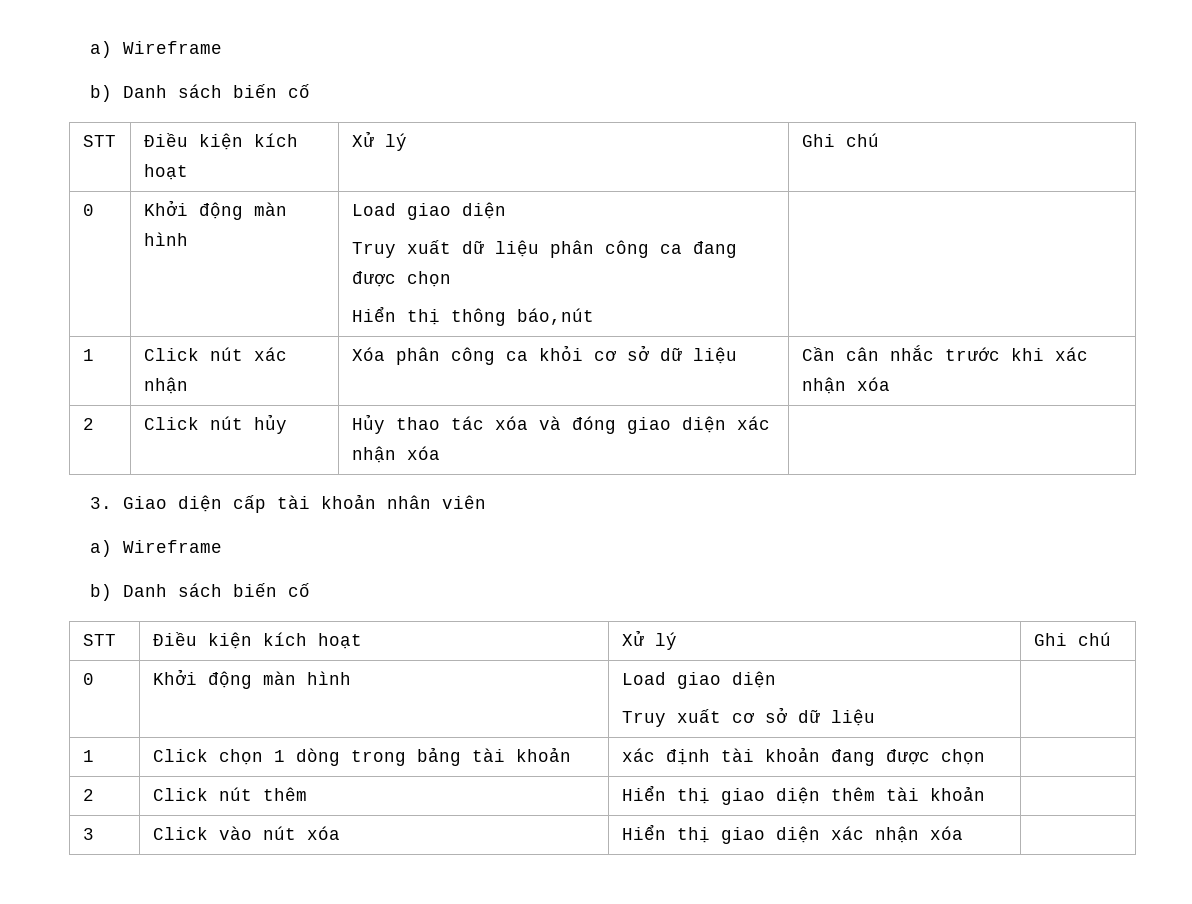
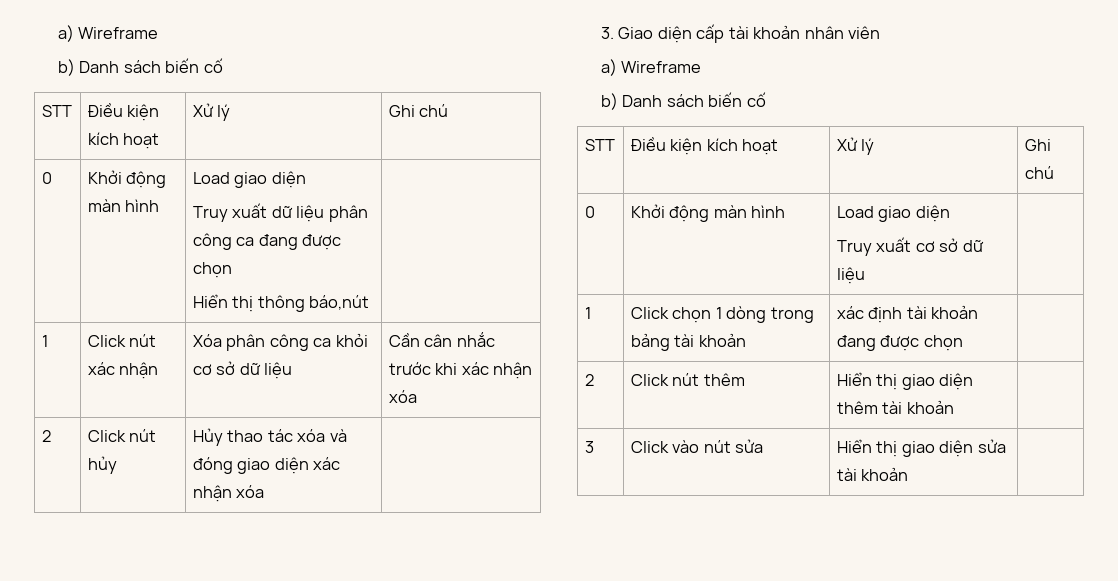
- 3 | Click vào nút xóa | Hiển thị giao diện xác nhận xóa |
+ 3 | Click vào nút sửa | Hiển thị giao diện sửa tài khoản |

